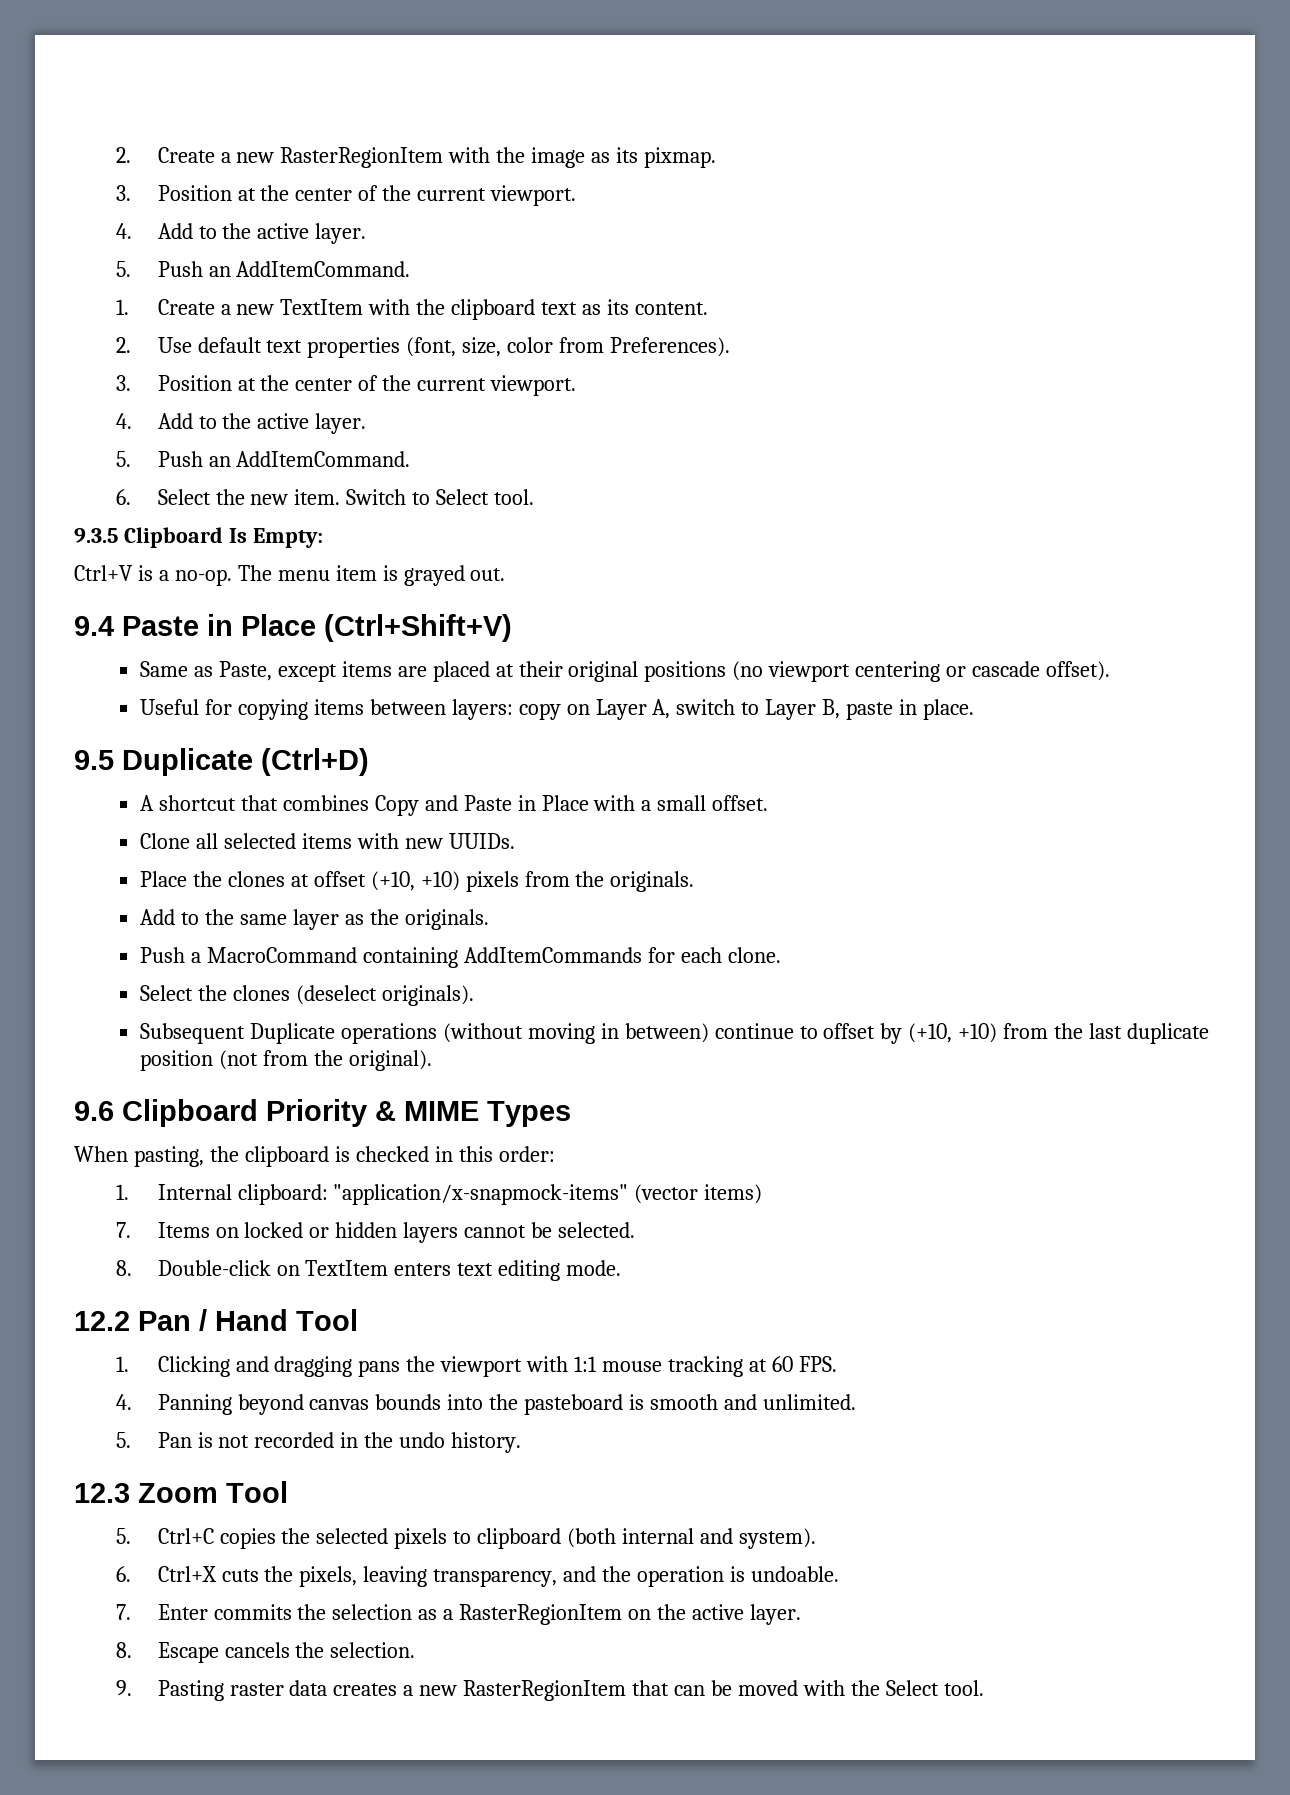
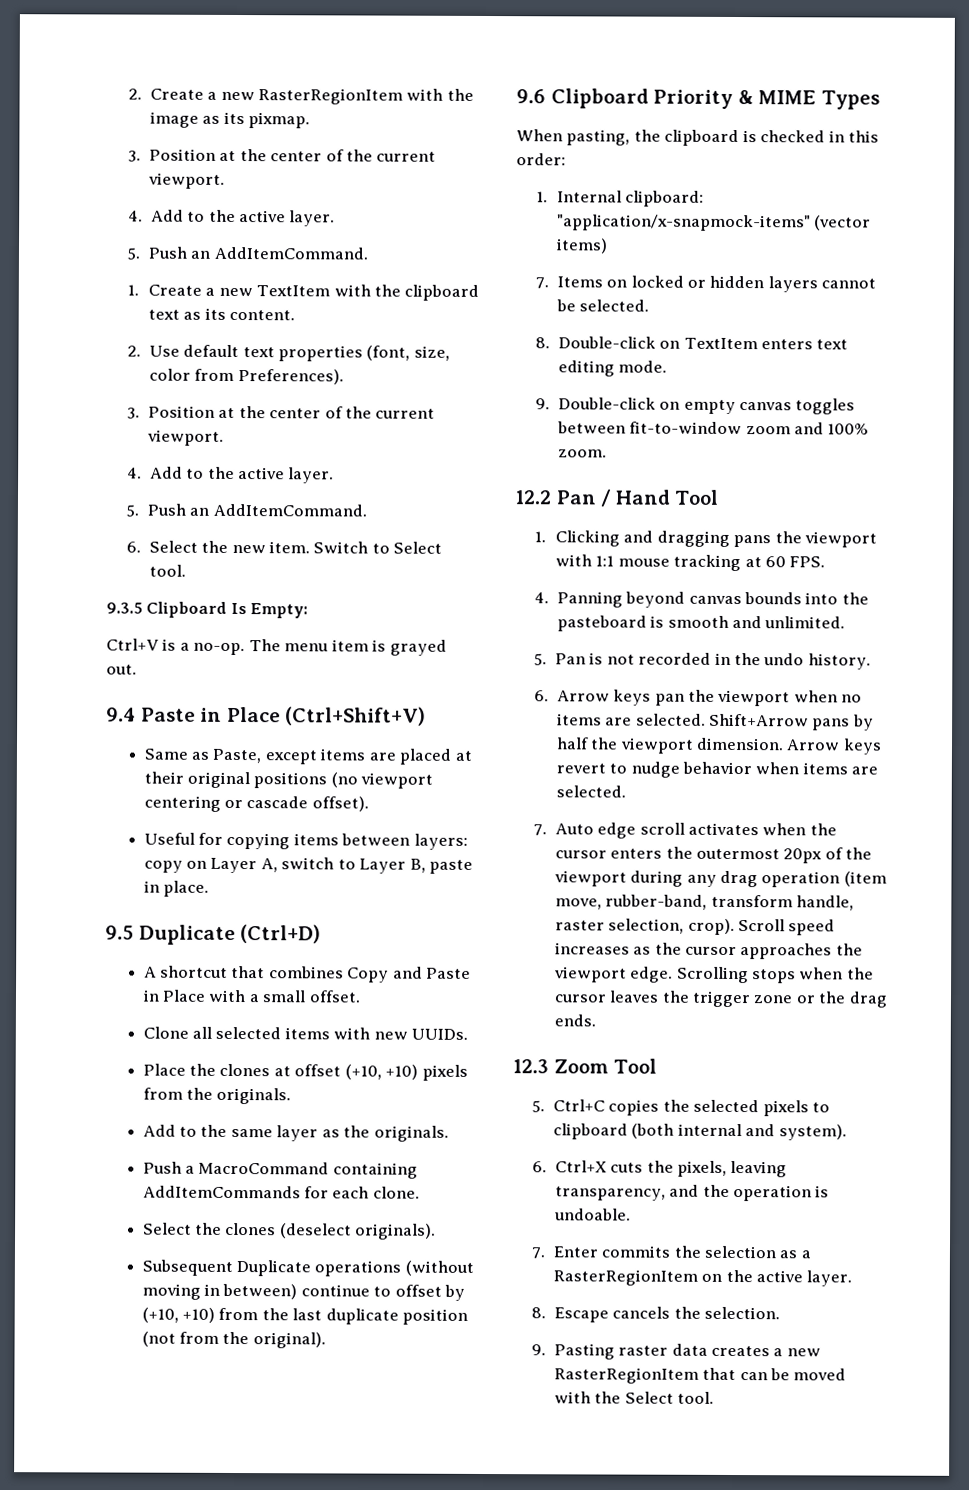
+ 9. Double-click on empty canvas toggles between fit-to-window zoom and 100% zoom.
+ 6. Arrow keys pan the viewport when no items are selected. Shift+Arrow pans by half the viewport dimension. Arrow keys revert to nudge behavior when items are selected.
+ 7. Auto edge scroll activates when the cursor enters the outermost 20px of the viewport during any drag operation (item move, rubber-band, transform handle, raster selection, crop). Scroll speed increases as the cursor approaches the viewport edge. Scrolling stops when the cursor leaves the trigger zone or the drag ends.

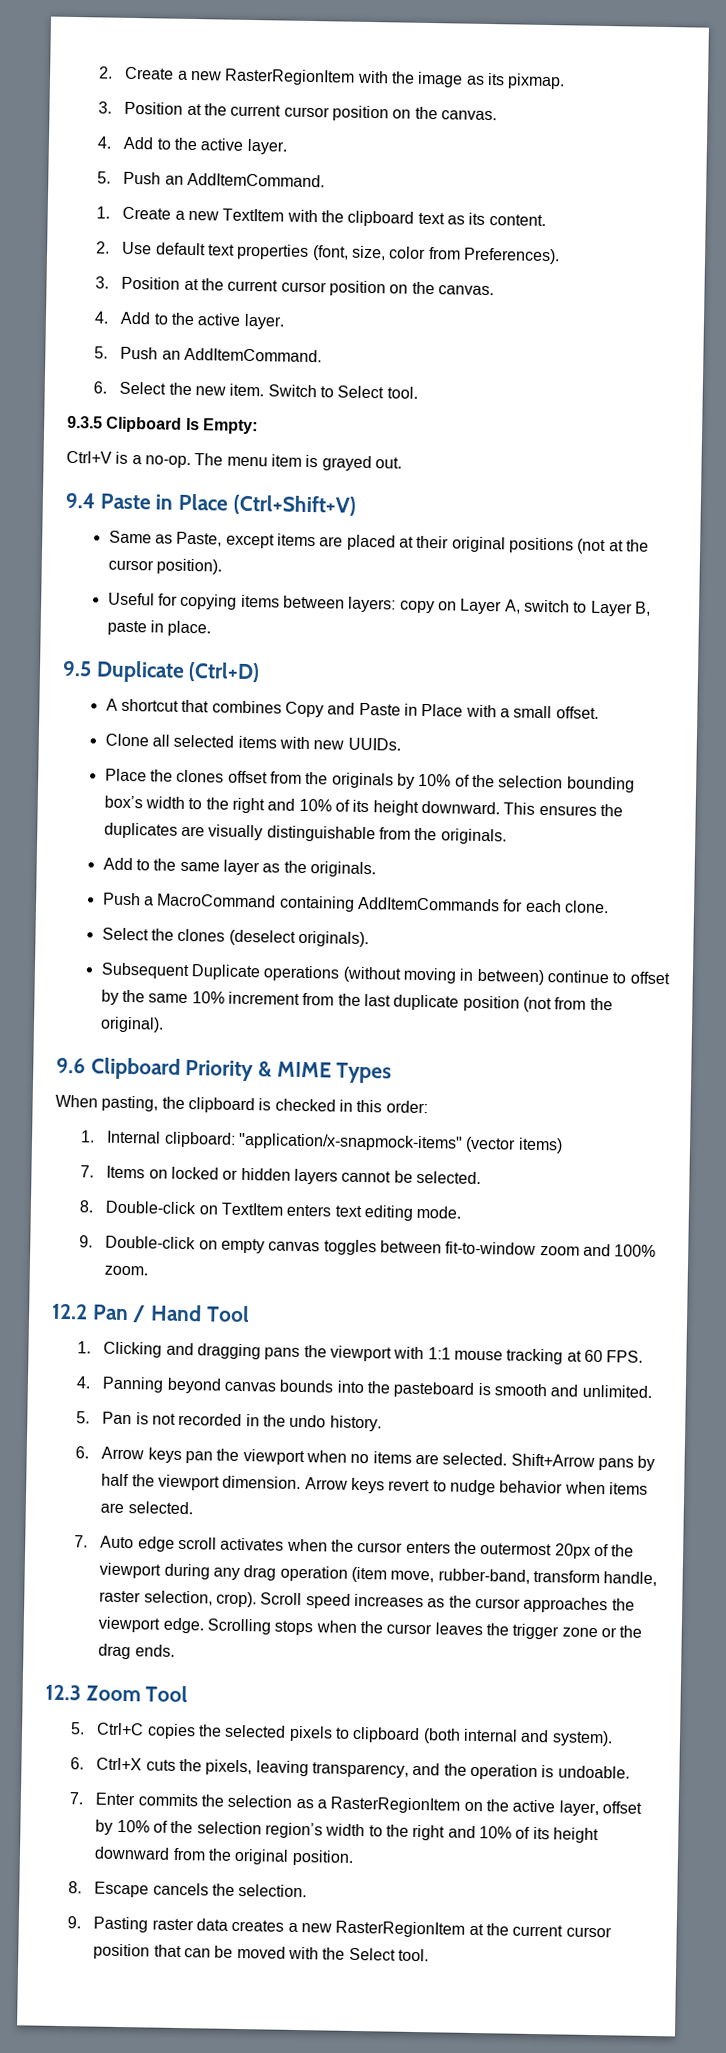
  2. Create a new RasterRegionItem with the image as its pixmap.
- 3. Position at the center of the current viewport.
+ 3. Position at the current cursor position on the canvas.
  2. Use default text properties (font, size, color from Preferences).
- 3. Position at the center of the current viewport.
+ 3. Position at the current cursor position on the canvas.
- Same as Paste, except items are placed at their original positions (no viewport centering or cascade offset).
+ Same as Paste, except items are placed at their original positions (not at the cursor position).
- Place the clones at offset (+10, +10) pixels from the originals.
+ Place the clones offset from the originals by 10% of the selection bounding box’s width to the right and 10% of its height downward. This ensures the duplicates are visually distinguishable from the originals.
- Subsequent Duplicate operations (without moving in between) continue to offset by (+10, +10) from the last duplicate position (not from the original).
+ Subsequent Duplicate operations (without moving in between) continue to offset by the same 10% increment from the last duplicate position (not from the original).
- 7. Enter commits the selection as a RasterRegionItem on the active layer.
+ 7. Enter commits the selection as a RasterRegionItem on the active layer, offset by 10% of the selection region’s width to the right and 10% of its height downward from the original position.
- 9. Pasting raster data creates a new RasterRegionItem that can be moved with the Select tool.
+ 9. Pasting raster data creates a new RasterRegionItem at the current cursor position that can be moved with the Select tool.

